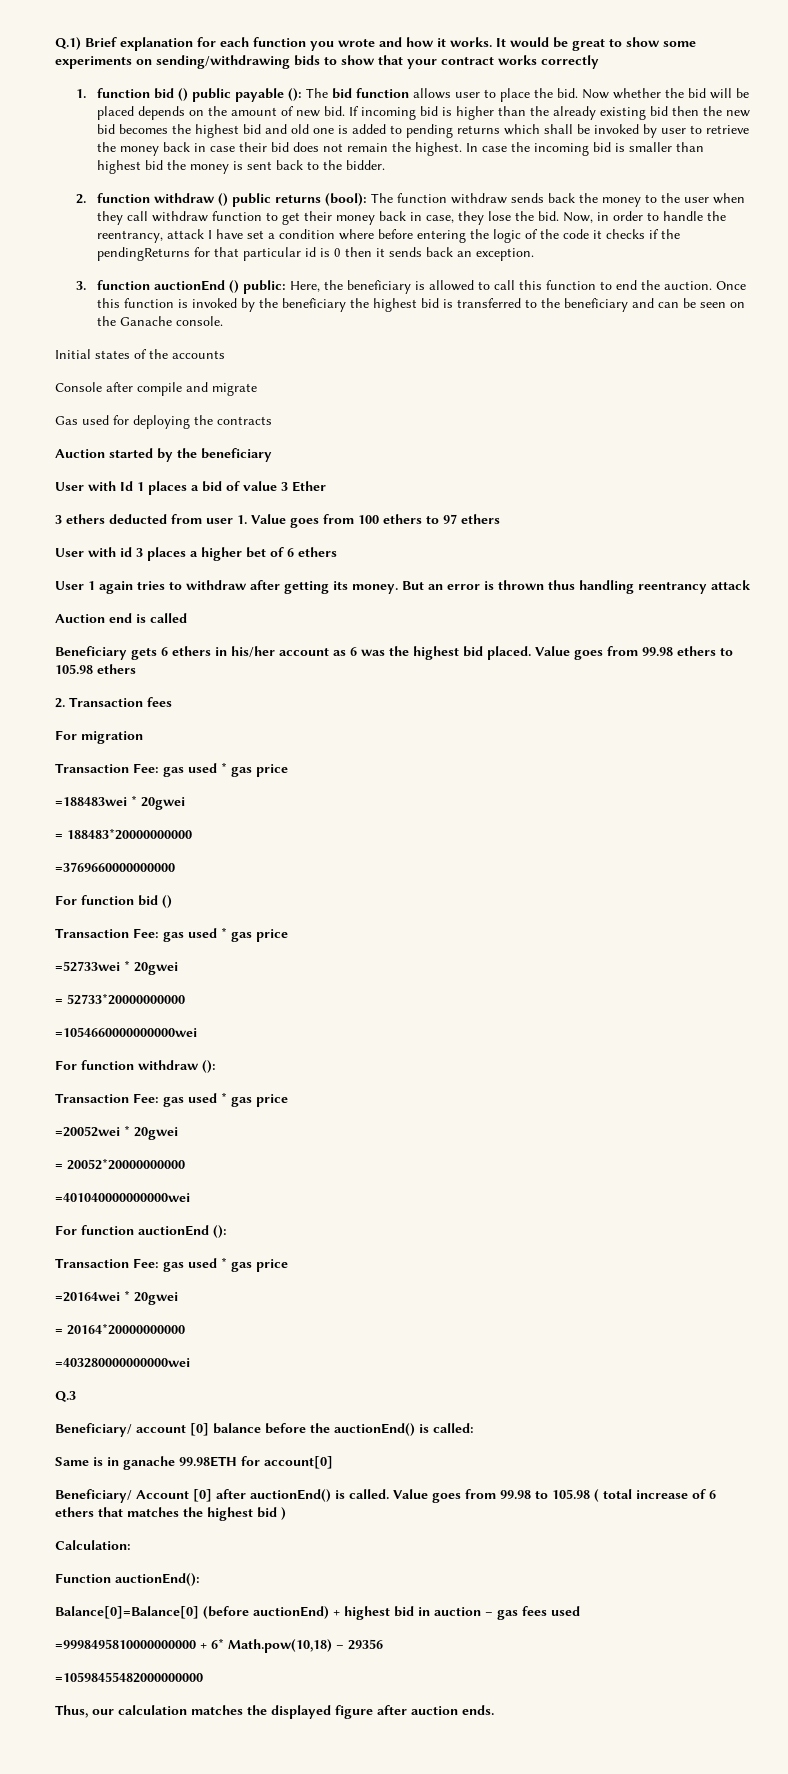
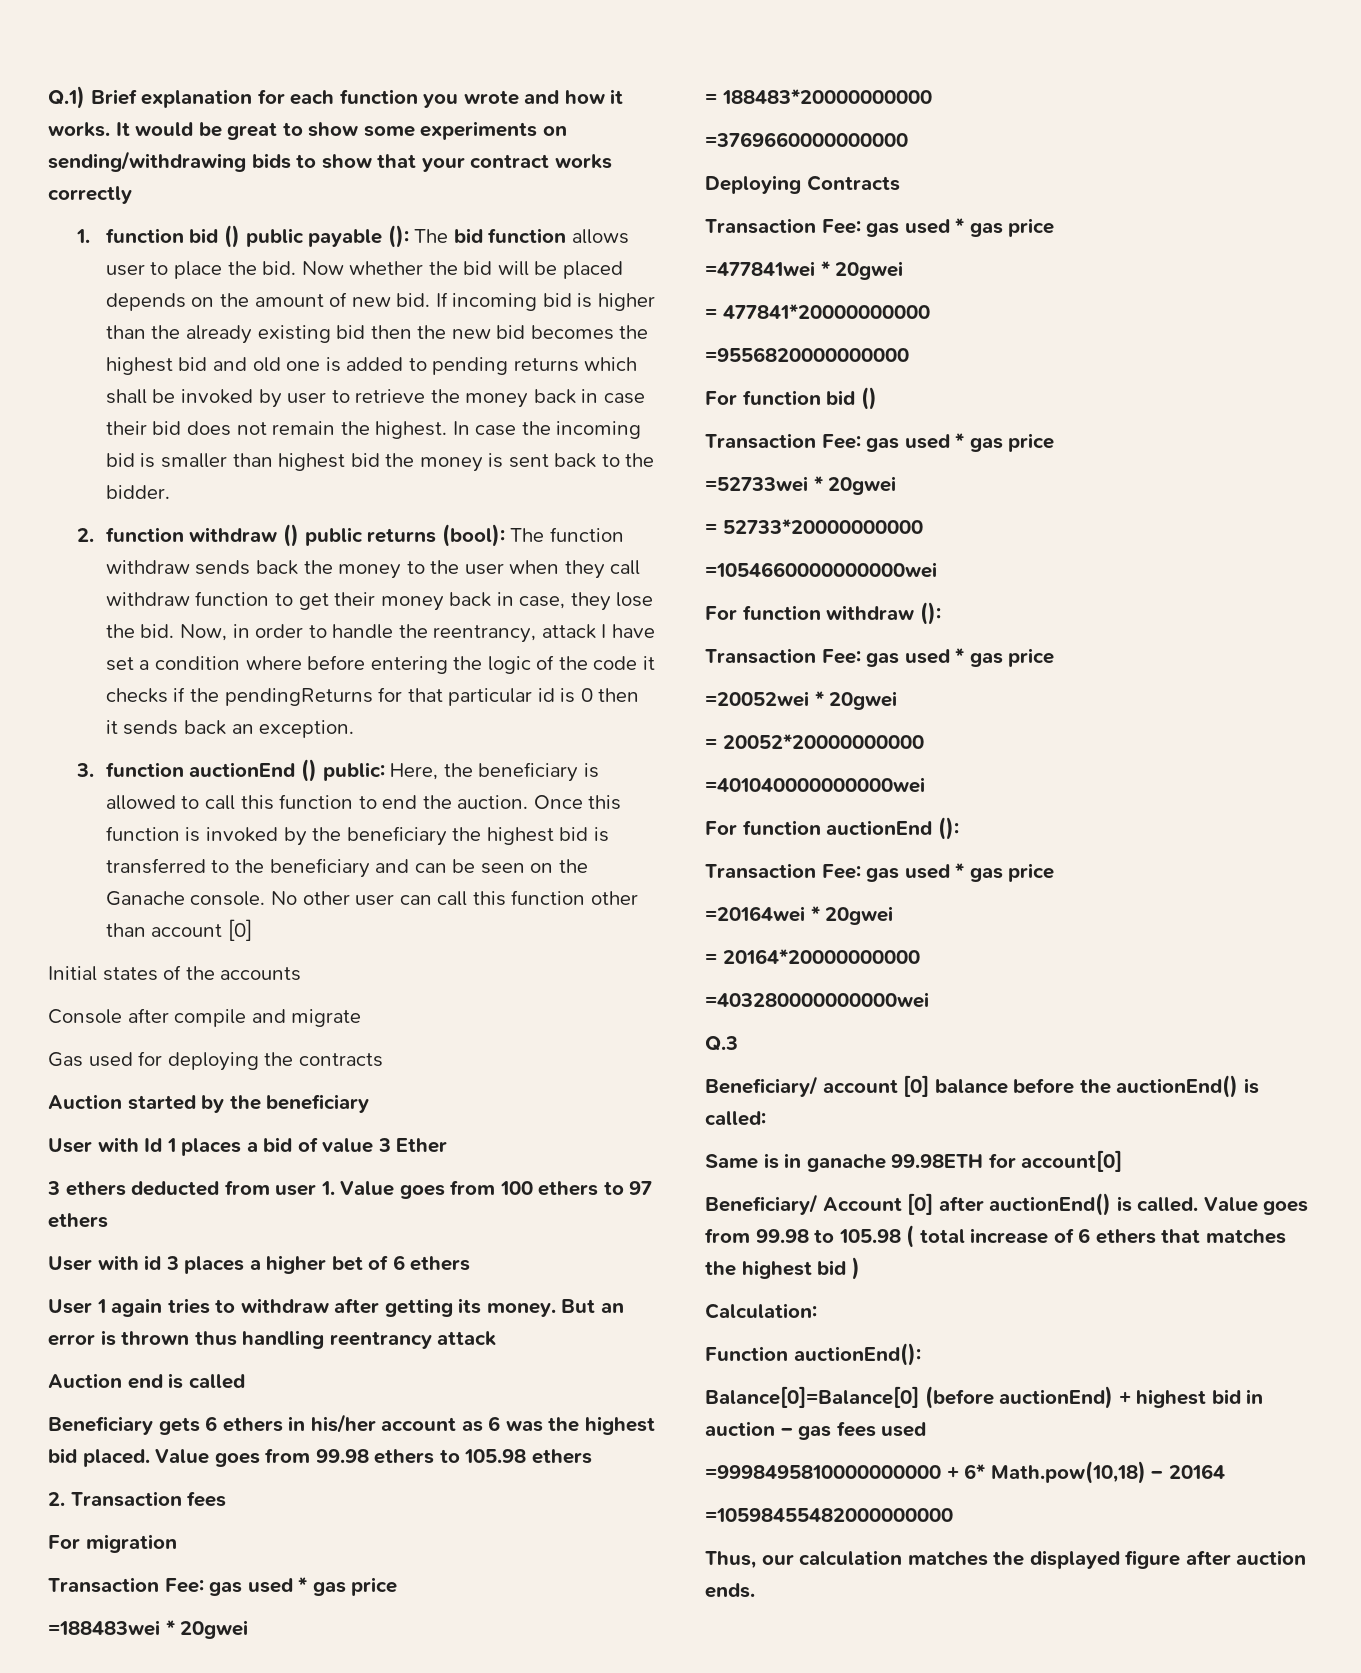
+ No other user can call this function other than account [0]
+ Deploying Contracts
+ Transaction Fee: gas used * gas price
+ =477841wei * 20gwei
+ = 477841*20000000000
+ =9556820000000000
- =9998495810000000000 + 6* Math.pow(10,18) – 29356
+ =9998495810000000000 + 6* Math.pow(10,18) – 20164

